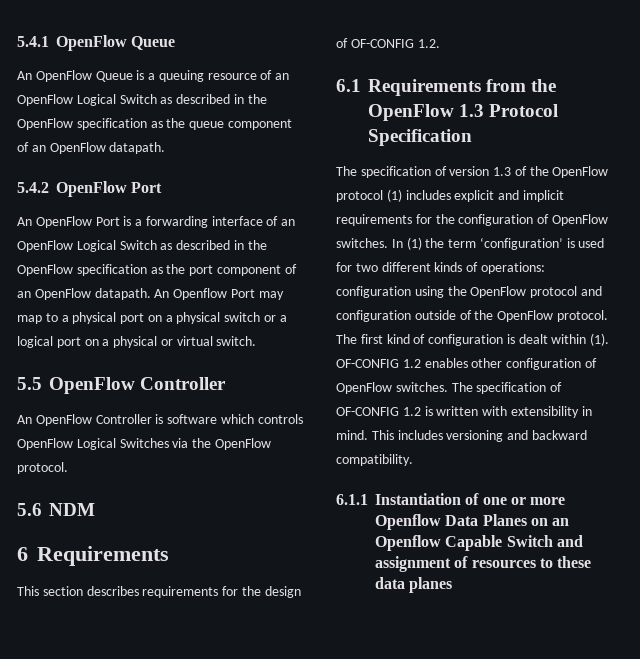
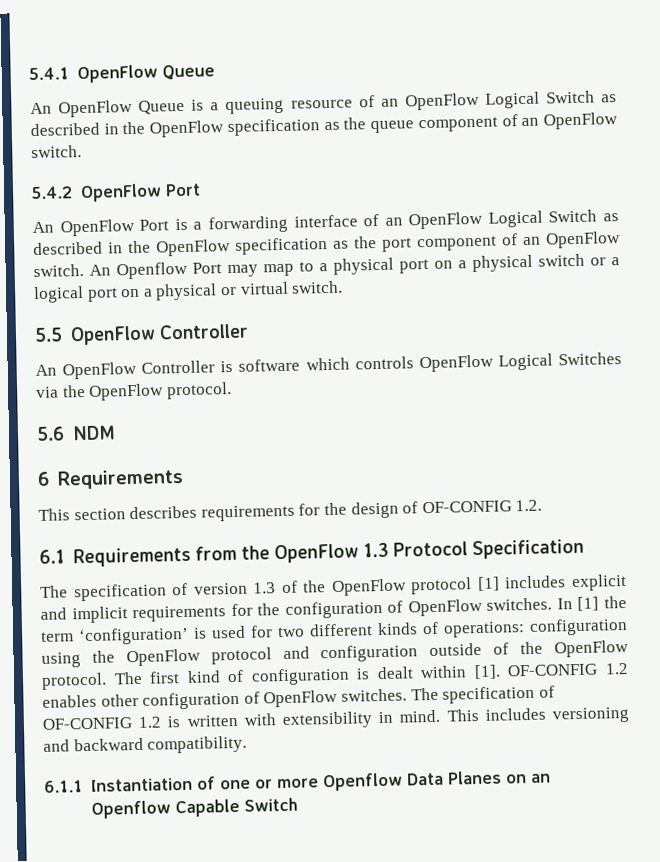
- An OpenFlow Queue is a queuing resource of an OpenFlow Logical Switch as described in the OpenFlow specification as the queue component of an OpenFlow datapath.
+ An OpenFlow Queue is a queuing resource of an OpenFlow Logical Switch as described in the OpenFlow specification as the queue component of an OpenFlow switch.
- An OpenFlow Port is a forwarding interface of an OpenFlow Logical Switch as described in the OpenFlow specification as the port component of an OpenFlow datapath.
+ An OpenFlow Port is a forwarding interface of an OpenFlow Logical Switch as described in the OpenFlow specification as the port component of an OpenFlow switch.
- The specification of version 1.3 of the OpenFlow protocol (1) includes explicit and implicit requirements for the configuration of OpenFlow switches.
+ The specification of version 1.3 of the OpenFlow protocol [1] includes explicit and implicit requirements for the configuration of OpenFlow switches.
- In (1) the term ‘configuration’ is used for two different kinds of operations: configuration using the OpenFlow protocol and configuration outside of the OpenFlow protocol.
+ In [1] the term ‘configuration’ is used for two different kinds of operations: configuration using the OpenFlow protocol and configuration outside of the OpenFlow protocol.
- The first kind of configuration is dealt within (1).
+ The first kind of configuration is dealt within [1].
- 6.1.1 Instantiation of one or more Openflow Data Planes on an Openflow Capable Switch and assignment of resources to these data planes
+ 6.1.1 Instantiation of one or more Openflow Data Planes on an Openflow Capable Switch

